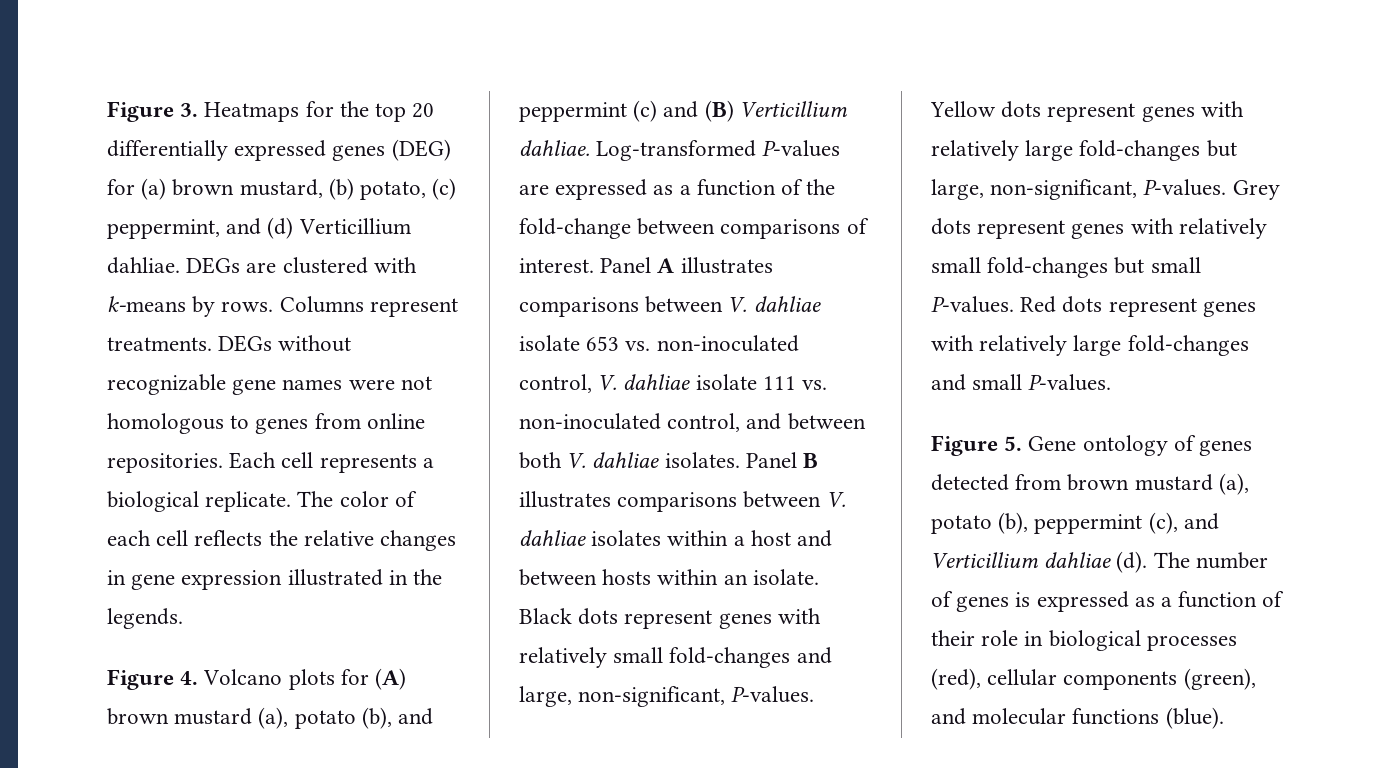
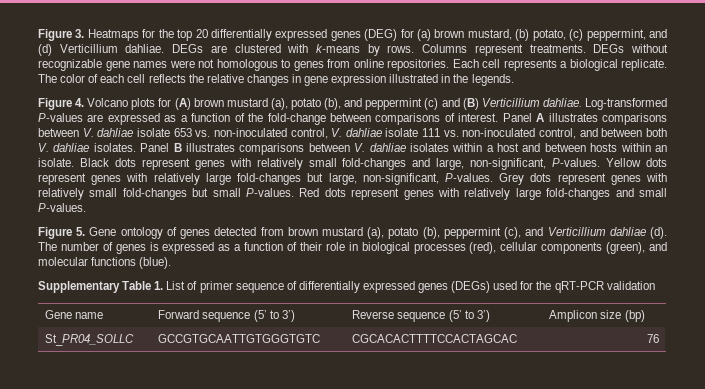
+ Supplementary Table 1. List of primer sequence of differentially expressed genes (DEGs) used for the qRT-PCR validation
+ Gene name | Forward sequence (5’ to 3’) | Reverse sequence (5’ to 3’) | Amplicon size (bp)
+ St_PR04_SOLLC | GCCGTGCAATTGTGGGTGTC | CGCACACTTTTCCACTAGCAC | 76

